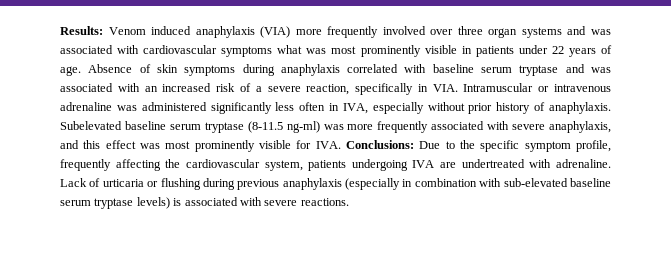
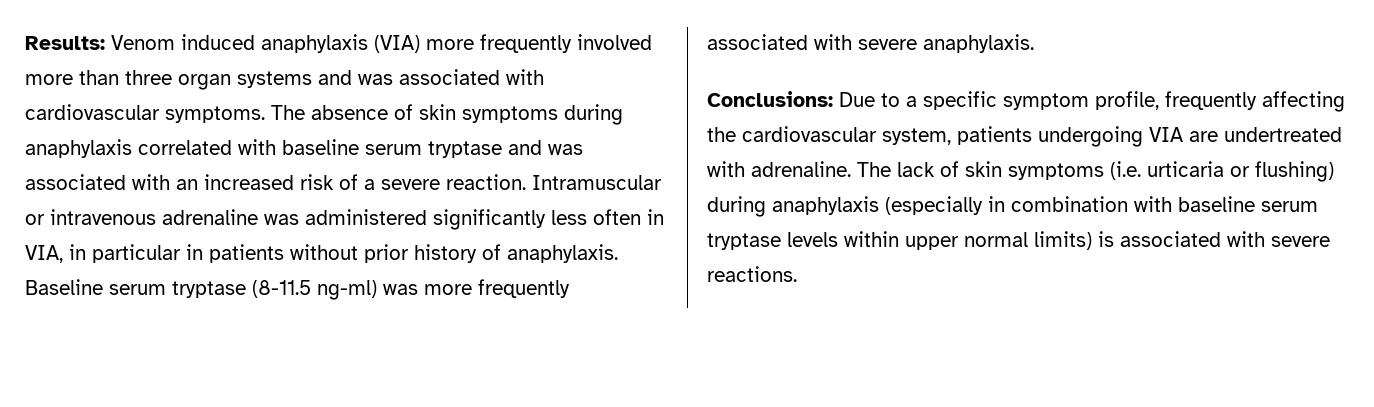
- Results: Venom induced anaphylaxis (VIA) more frequently involved over three organ systems and was associated with cardiovascular symptoms what was most prominently visible in patients under 22 years of age. Absence of skin symptoms during anaphylaxis correlated with baseline serum tryptase and was associated with an increased risk of a severe reaction, specifically in VIA. Intramuscular or intravenous adrenaline was administered significantly less often in IVA, especially without prior history of anaphylaxis.
+ Results: Venom induced anaphylaxis (VIA) more frequently involved more than three organ systems and was associated with cardiovascular symptoms. The absence of skin symptoms during anaphylaxis correlated with baseline serum tryptase and was associated with an increased risk of a severe reaction. Intramuscular or intravenous adrenaline was administered significantly less often in VIA, in particular in patients without prior history of anaphylaxis.
- Subelevated baseline serum tryptase (8-11.5 ng-ml) was more frequently associated with severe anaphylaxis, and this effect was most prominently visible for IVA. Conclusions: Due to the specific symptom profile, frequently affecting the cardiovascular system, patients undergoing IVA are undertreated with adrenaline.
+ Baseline serum tryptase (8-11.5 ng-ml) was more frequently associated with severe anaphylaxis.
+ Conclusions: Due to a specific symptom profile, frequently affecting the cardiovascular system, patients undergoing VIA are undertreated with adrenaline.
- Lack of urticaria or flushing during previous anaphylaxis (especially in combination with sub-elevated baseline serum tryptase levels) is associated with severe reactions.
+ The lack of skin symptoms (i.e. urticaria or flushing) during anaphylaxis (especially in combination with baseline serum tryptase levels within upper normal limits) is associated with severe reactions.

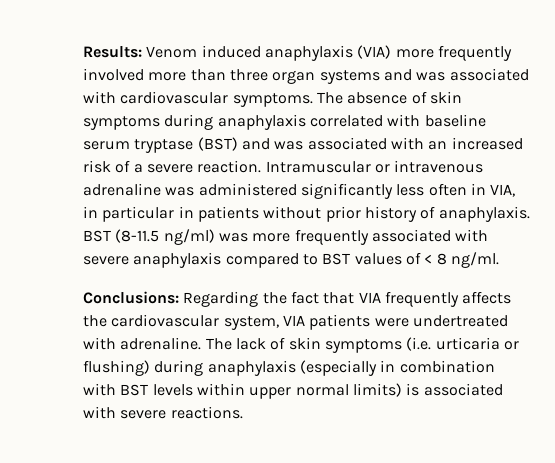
- The absence of skin symptoms during anaphylaxis correlated with baseline serum tryptase and was associated with an increased risk of a severe reaction.
+ The absence of skin symptoms during anaphylaxis correlated with baseline serum tryptase (BST) and was associated with an increased risk of a severe reaction.
- Baseline serum tryptase (8-11.5 ng-ml) was more frequently associated with severe anaphylaxis.
- Conclusions: Due to a specific symptom profile, frequently affecting the cardiovascular system, patients undergoing VIA are undertreated with adrenaline.
+ BST (8-11.5 ng/ml) was more frequently associated with severe anaphylaxis compared to BST values of < 8 ng/ml.
+ Conclusions: Regarding the fact that VIA frequently affects the cardiovascular system, VIA patients were undertreated with adrenaline.
- The lack of skin symptoms (i.e. urticaria or flushing) during anaphylaxis (especially in combination with baseline serum tryptase levels within upper normal limits) is associated with severe reactions.
+ The lack of skin symptoms (i.e. urticaria or flushing) during anaphylaxis (especially in combination with BST levels within upper normal limits) is associated with severe reactions.

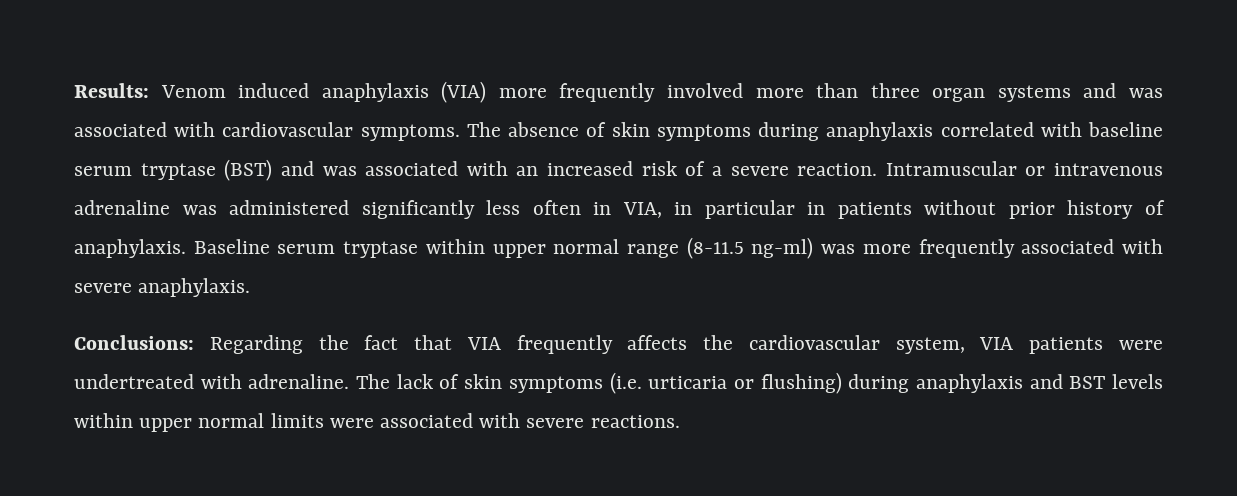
- BST (8-11.5 ng/ml) was more frequently associated with severe anaphylaxis compared to BST values of < 8 ng/ml.
+ Baseline serum tryptase within upper normal range (8-11.5 ng-ml) was more frequently associated with severe anaphylaxis.
- The lack of skin symptoms (i.e. urticaria or flushing) during anaphylaxis (especially in combination with BST levels within upper normal limits) is associated with severe reactions.
+ The lack of skin symptoms (i.e. urticaria or flushing) during anaphylaxis and BST levels within upper normal limits were associated with severe reactions.

